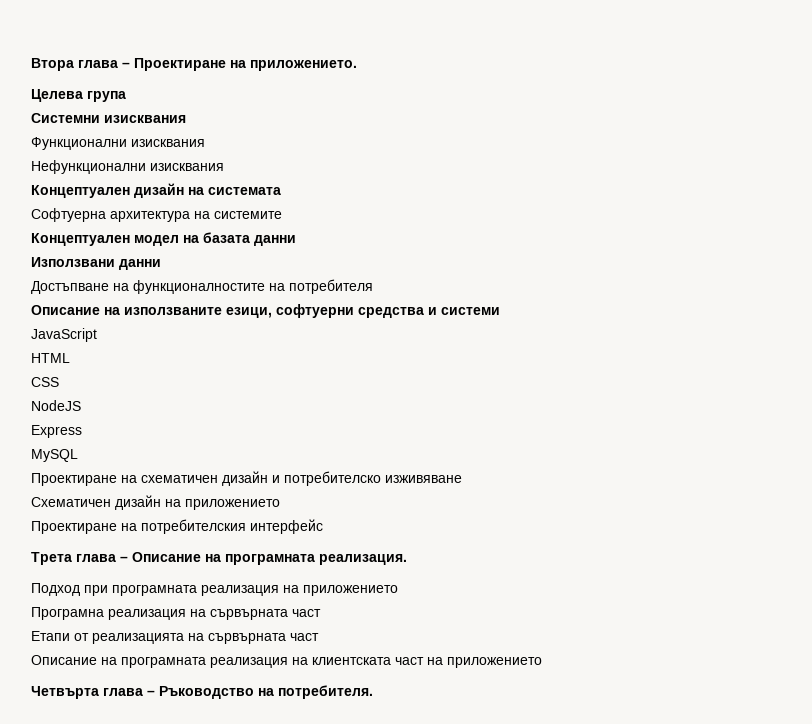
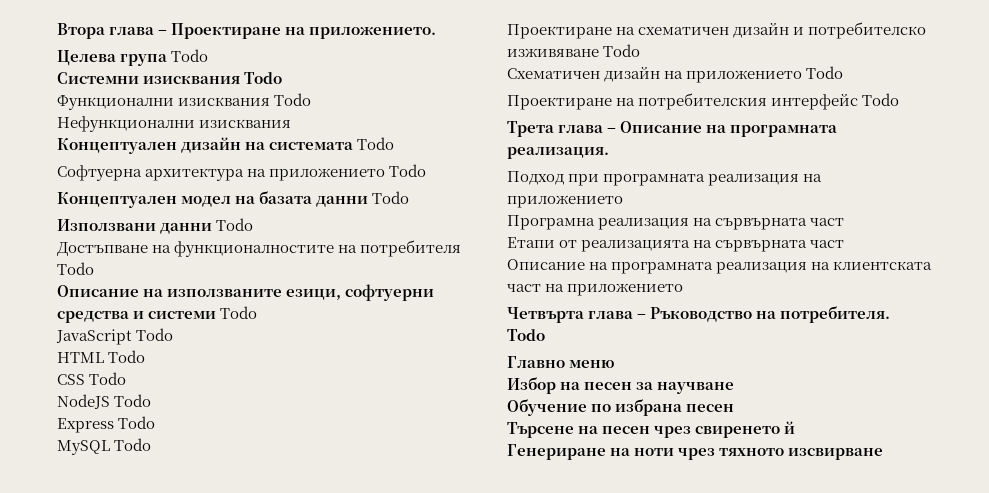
- Целева група
+ Целева група Todo
- Системни изисквания
+ Системни изисквания Todo
- Функционални изисквания
+ Функционални изисквания Todo
- Концептуален дизайн на системата
+ Концептуален дизайн на системата Todo
- Софтуерна архитектура на системите
+ Софтуерна архитектура на приложението Todo
- Концептуален модел на базата данни
+ Концептуален модел на базата данни Todo
- Използвани данни
+ Използвани данни Todo
- Достъпване на функционалностите на потребителя
+ Достъпване на функционалностите на потребителя Todo
- Описание на използваните езици, софтуерни средства и системи
+ Описание на използваните езици, софтуерни средства и системи Todo
- JavaScript
+ JavaScript Todo
- HTML
+ HTML Todo
- CSS
+ CSS Todo
- NodeJS
+ NodeJS Todo
- Express
+ Express Todo
- MySQL
+ MySQL Todo
- Проектиране на схематичен дизайн и потребителско изживяване
+ Проектиране на схематичен дизайн и потребителско изживяване Todo
- Схематичен дизайн на приложението
+ Схематичен дизайн на приложението Todo
- Проектиране на потребителския интерфейс
+ Проектиране на потребителския интерфейс Todo
- Четвърта глава – Ръководство на потребителя.
+ Четвърта глава – Ръководство на потребителя. Todo
+ Главно меню
+ Избор на песен за научване
+ Обучение по избрана песен
+ Търсене на песен чрез свиренето й
+ Генериране на ноти чрез тяхното изсвирване

